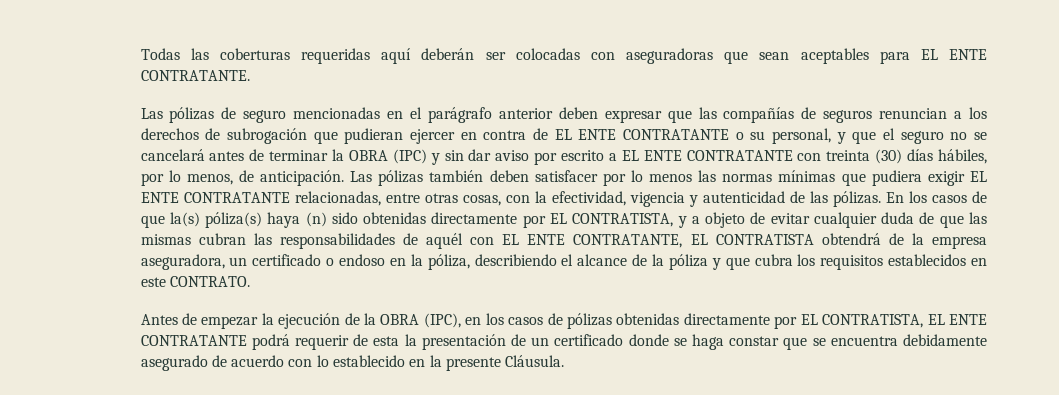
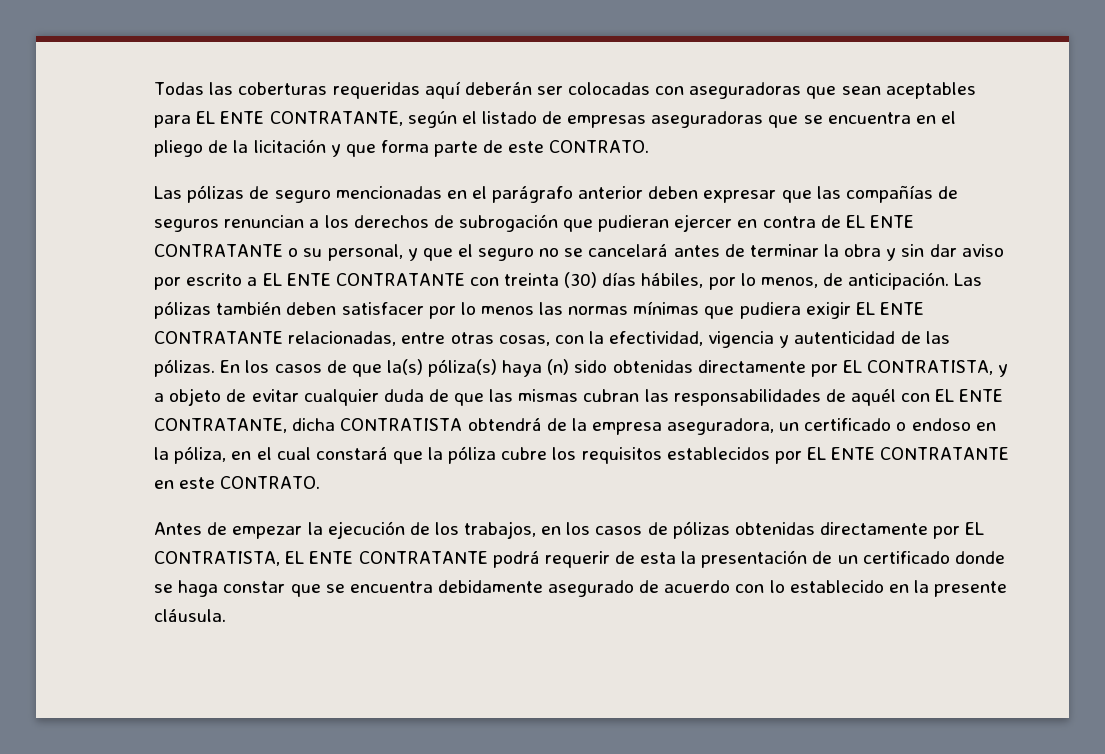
- Todas las coberturas requeridas aquí deberán ser colocadas con aseguradoras que sean aceptables para EL ENTE CONTRATANTE.
+ Todas las coberturas requeridas aquí deberán ser colocadas con aseguradoras que sean aceptables para EL ENTE CONTRATANTE, según el listado de empresas aseguradoras que se encuentra en el pliego de la licitación y que forma parte de este CONTRATO.
- Las pólizas de seguro mencionadas en el parágrafo anterior deben expresar que las compañías de seguros renuncian a los derechos de subrogación que pudieran ejercer en contra de EL ENTE CONTRATANTE o su personal, y que el seguro no se cancelará antes de terminar la OBRA (IPC) y sin dar aviso por escrito a EL ENTE CONTRATANTE con treinta (30) días hábiles, por lo menos, de anticipación.
+ Las pólizas de seguro mencionadas en el parágrafo anterior deben expresar que las compañías de seguros renuncian a los derechos de subrogación que pudieran ejercer en contra de EL ENTE CONTRATANTE o su personal, y que el seguro no se cancelará antes de terminar la obra y sin dar aviso por escrito a EL ENTE CONTRATANTE con treinta (30) días hábiles, por lo menos, de anticipación.
- En los casos de que la(s) póliza(s) haya (n) sido obtenidas directamente por EL CONTRATISTA, y a objeto de evitar cualquier duda de que las mismas cubran las responsabilidades de aquél con EL ENTE CONTRATANTE, EL CONTRATISTA obtendrá de la empresa aseguradora, un certificado o endoso en la póliza, describiendo el alcance de la póliza y que cubra los requisitos establecidos en este CONTRATO.
+ En los casos de que la(s) póliza(s) haya (n) sido obtenidas directamente por EL CONTRATISTA, y a objeto de evitar cualquier duda de que las mismas cubran las responsabilidades de aquél con EL ENTE CONTRATANTE, dicha CONTRATISTA obtendrá de la empresa aseguradora, un certificado o endoso en la póliza, en el cual constará que la póliza cubre los requisitos establecidos por EL ENTE CONTRATANTE en este CONTRATO.
- Antes de empezar la ejecución de la OBRA (IPC), en los casos de pólizas obtenidas directamente por EL CONTRATISTA, EL ENTE CONTRATANTE podrá requerir de esta la presentación de un certificado donde se haga constar que se encuentra debidamente asegurado de acuerdo con lo establecido en la presente Cláusula.
+ Antes de empezar la ejecución de los trabajos, en los casos de pólizas obtenidas directamente por EL CONTRATISTA, EL ENTE CONTRATANTE podrá requerir de esta la presentación de un certificado donde se haga constar que se encuentra debidamente asegurado de acuerdo con lo establecido en la presente cláusula.

